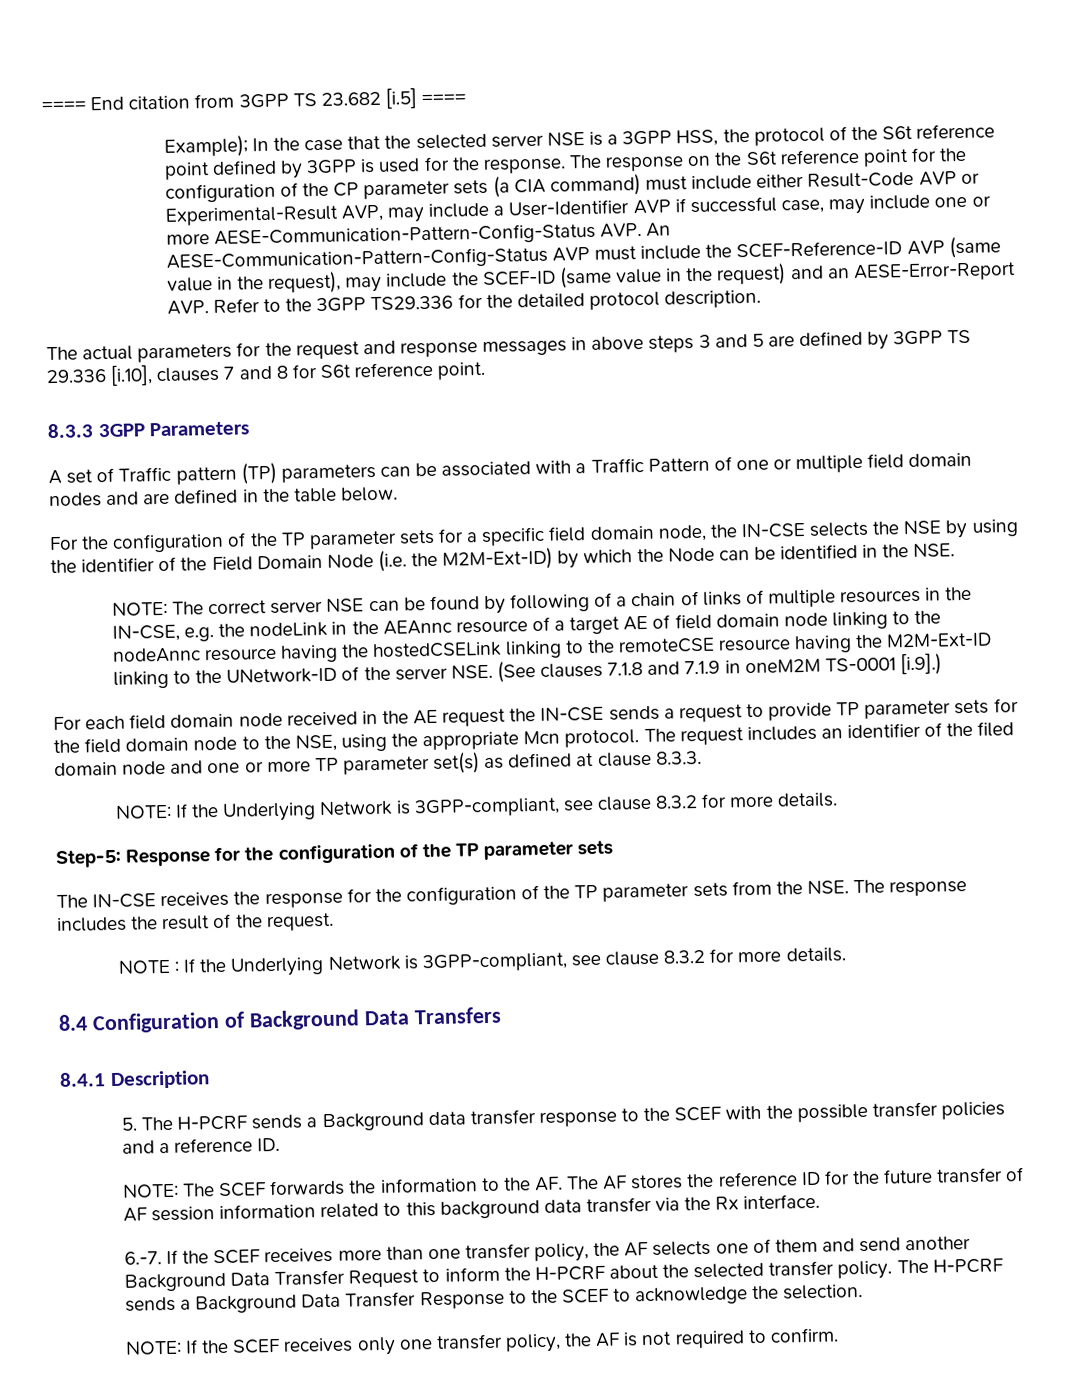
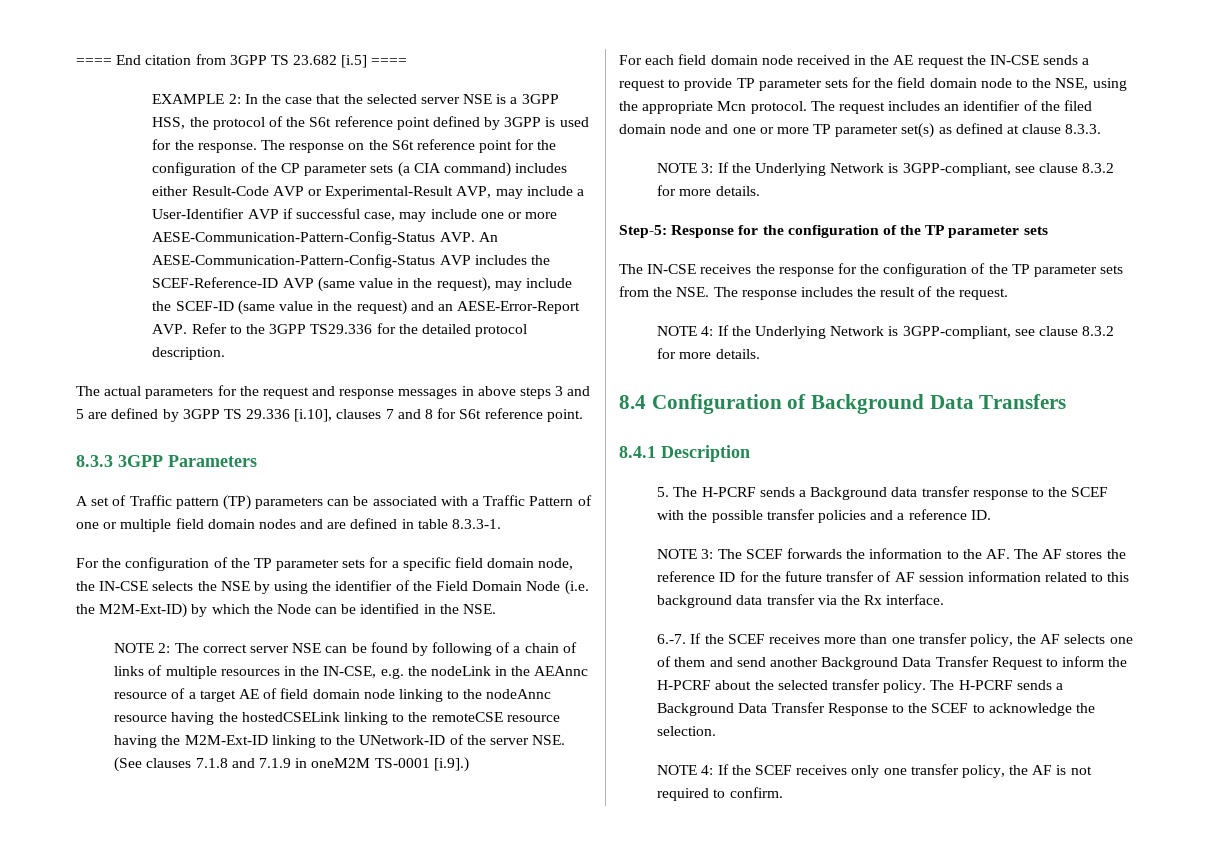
- Example); In the case that the selected server NSE is a 3GPP HSS, the protocol of the S6t reference point defined by 3GPP is used for the response.
+ EXAMPLE 2: In the case that the selected server NSE is a 3GPP HSS, the protocol of the S6t reference point defined by 3GPP is used for the response.
- The response on the S6t reference point for the configuration of the CP parameter sets (a CIA command) must include either Result-Code AVP or Experimental-Result AVP, may include a User-Identifier AVP if successful case, may include one or more AESE-Communication-Pattern-Config-Status AVP. An AESE-Communication-Pattern-Config-Status AVP must include the SCEF-Reference-ID AVP (same value in the request), may include the SCEF-ID (same value in the request) and an AESE-Error-Report AVP. Refer to the 3GPP TS29.336 for the detailed protocol description.
+ The response on the S6t reference point for the configuration of the CP parameter sets (a CIA command) includes either Result-Code AVP or Experimental-Result AVP, may include a User-Identifier AVP if successful case, may include one or more AESE-Communication-Pattern-Config-Status AVP. An AESE-Communication-Pattern-Config-Status AVP includes the SCEF-Reference-ID AVP (same value in the request), may include the SCEF-ID (same value in the request) and an AESE-Error-Report AVP. Refer to the 3GPP TS29.336 for the detailed protocol description.
- A set of Traffic pattern (TP) parameters can be associated with a Traffic Pattern of one or multiple field domain nodes and are defined in the table below.
+ A set of Traffic pattern (TP) parameters can be associated with a Traffic Pattern of one or multiple field domain nodes and are defined in table 8.3.3-1.
  For the configuration of the TP parameter sets for a specific field domain node, the IN-CSE selects the NSE by using the identifier of the Field Domain Node (i.e. the M2M-Ext-ID) by which the Node can be identified in the NSE.
- NOTE:
+ NOTE 2:
- NOTE: If the Underlying Network is 3GPP-compliant, see clause 8.3.2 for more details.
+ NOTE 3: If the Underlying Network is 3GPP-compliant, see clause 8.3.2 for more details.
- NOTE : If the Underlying Network is 3GPP-compliant, see clause 8.3.2 for more details.
+ NOTE 4: If the Underlying Network is 3GPP-compliant, see clause 8.3.2 for more details.
- NOTE: The SCEF forwards the information to the AF. The AF stores the reference ID for the future transfer of AF session information related to this background data transfer via the Rx interface.
+ NOTE 3: The SCEF forwards the information to the AF. The AF stores the reference ID for the future transfer of AF session information related to this background data transfer via the Rx interface.
- NOTE: If the SCEF receives only one transfer policy, the AF is not required to confirm.
+ NOTE 4: If the SCEF receives only one transfer policy, the AF is not required to confirm.

